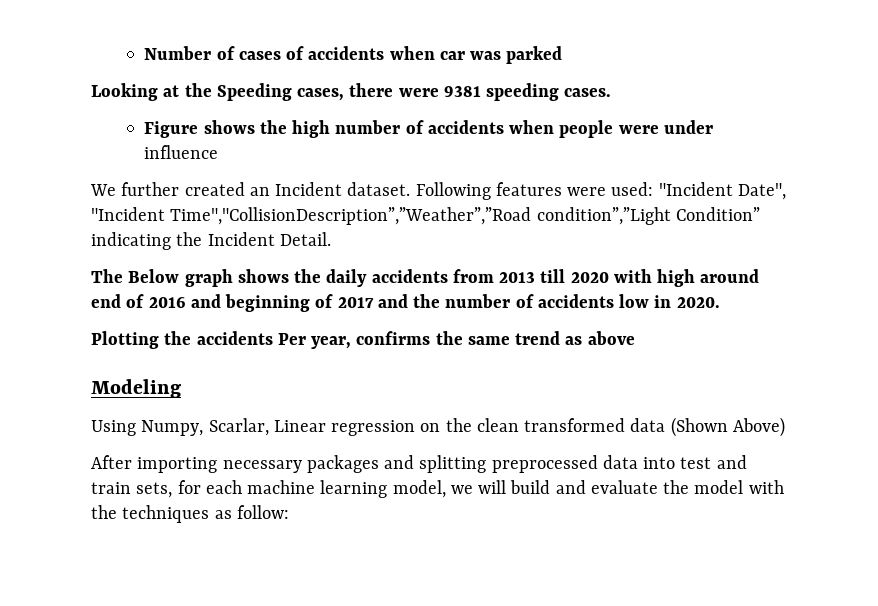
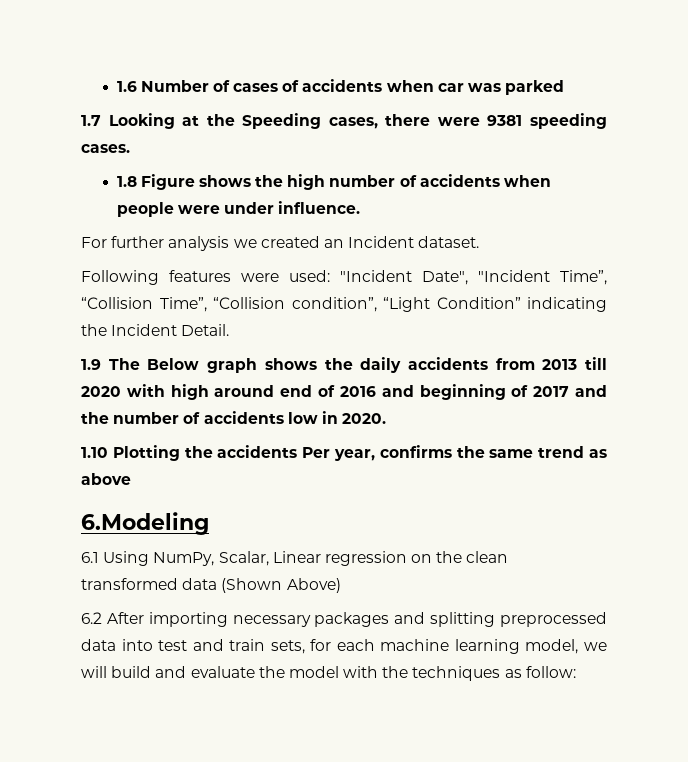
- Number of cases of accidents when car was parked
+ 1.6 Number of cases of accidents when car was parked
- Looking at the Speeding cases, there were 9381 speeding cases.
+ 1.7 Looking at the Speeding cases, there were 9381 speeding cases.
- Figure shows the high number of accidents when people were under influence
- We further created an Incident dataset. Following features were used: "Incident Date", "Incident Time","CollisionDescription”,”Weather”,”Road condition”,”Light Condition” indicating the Incident Detail.
+ 1.8 Figure shows the high number of accidents when people were under influence.
+ For further analysis we created an Incident dataset.
+ Following features were used: "Incident Date", "Incident Time”, “Collision Time”, “Collision condition”, “Light Condition” indicating the Incident Detail.
- The Below graph shows the daily accidents from 2013 till 2020 with high around end of 2016 and beginning of 2017 and the number of accidents low in 2020.
+ 1.9 The Below graph shows the daily accidents from 2013 till 2020 with high around end of 2016 and beginning of 2017 and the number of accidents low in 2020.
- Plotting the accidents Per year, confirms the same trend as above
+ 1.10 Plotting the accidents Per year, confirms the same trend as above
- Modeling
- Using Numpy, Scarlar, Linear regression on the clean transformed data (Shown Above)
+ 6.Modeling
+ 6.1 Using NumPy, Scalar, Linear regression on the clean transformed data (Shown Above)
- After importing necessary packages and splitting preprocessed data into test and train sets, for each machine learning model, we will build and evaluate the model with the techniques as follow:
+ 6.2 After importing necessary packages and splitting preprocessed data into test and train sets, for each machine learning model, we will build and evaluate the model with the techniques as follow:

